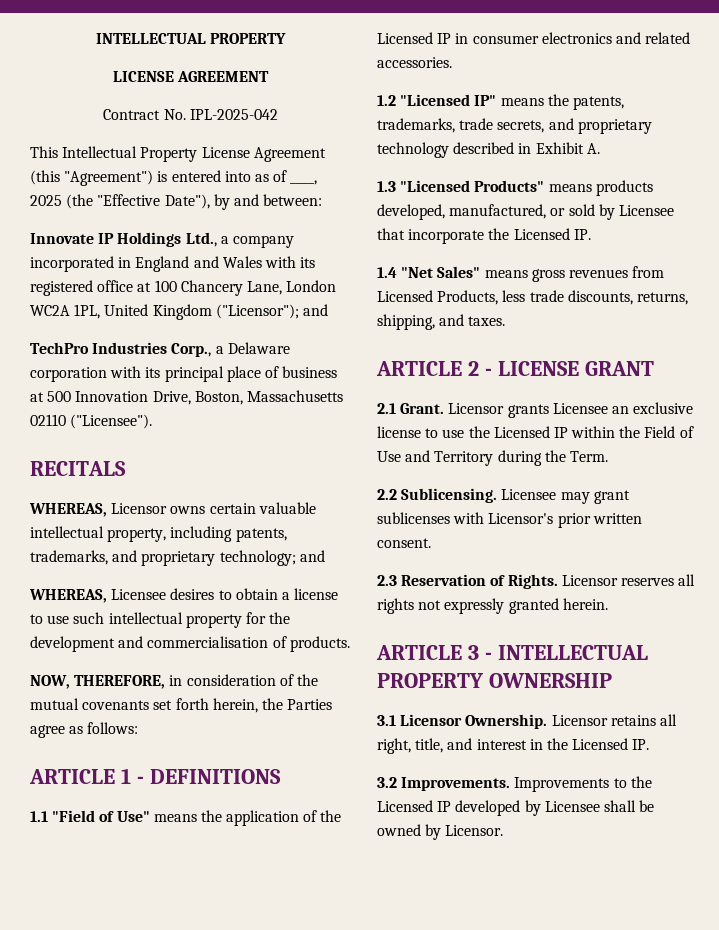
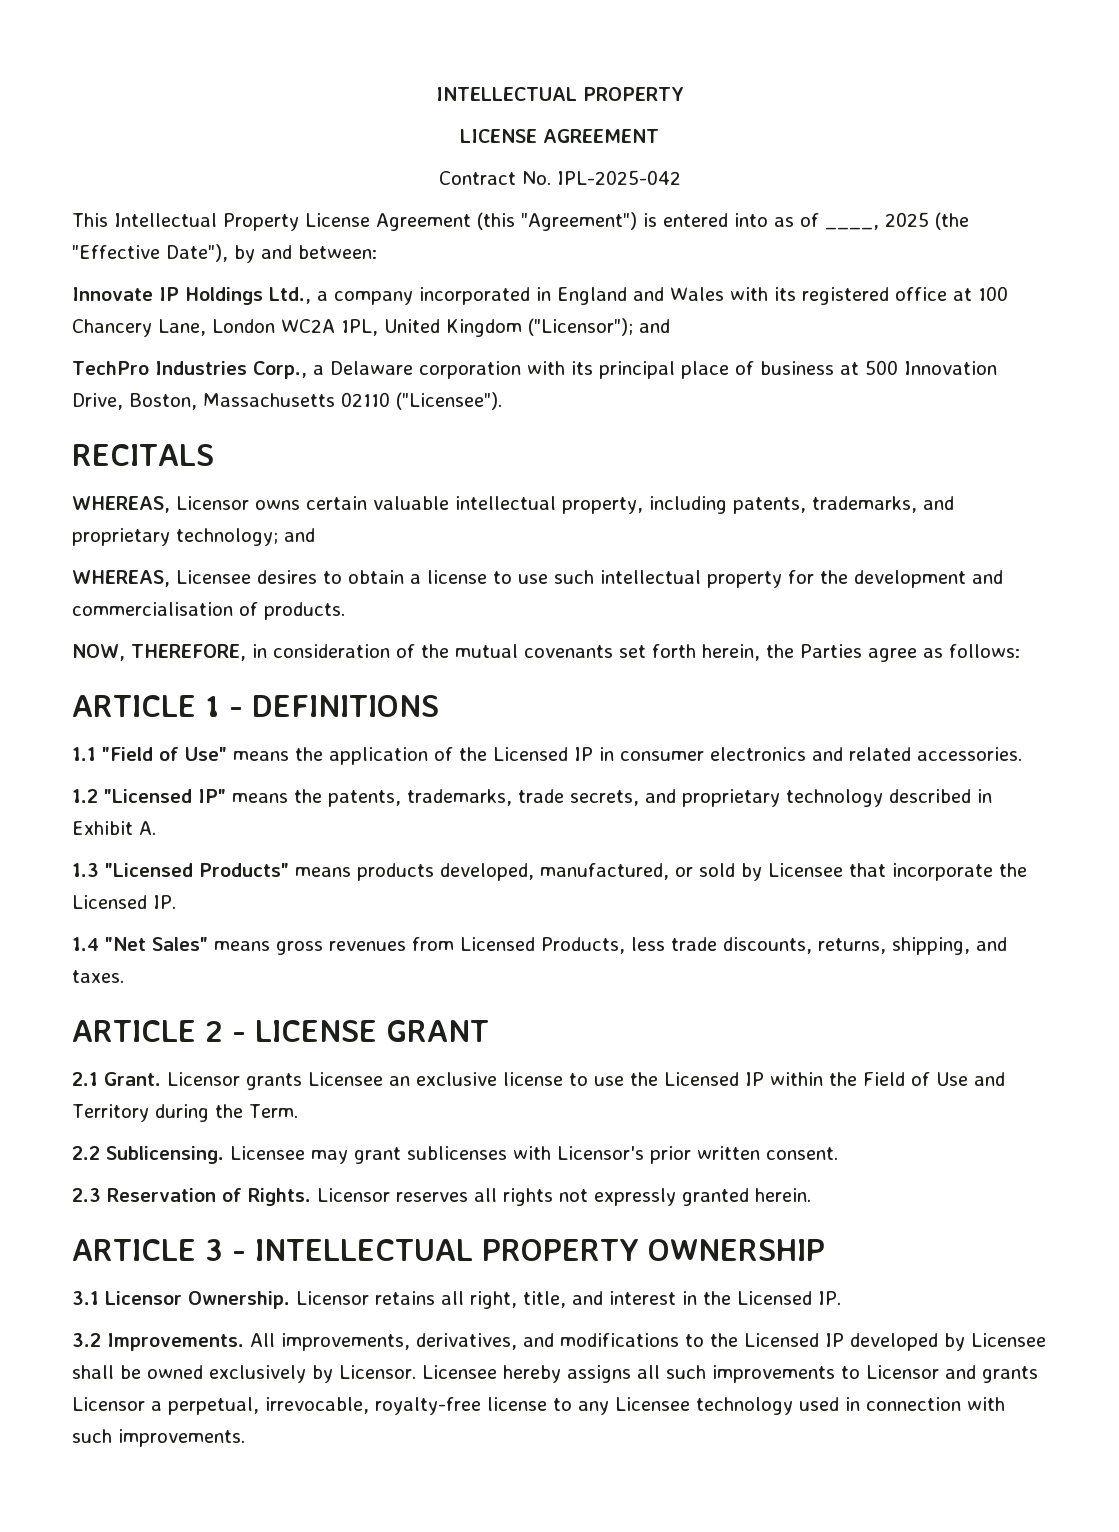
- Improvements to the Licensed IP developed by Licensee shall be owned by Licensor.
+ All improvements, derivatives, and modifications to the Licensed IP developed by Licensee shall be owned exclusively by Licensor.
+ Licensee hereby assigns all such improvements to Licensor and grants Licensor a perpetual, irrevocable, royalty-free license to any Licensee technology used in connection with such improvements.

